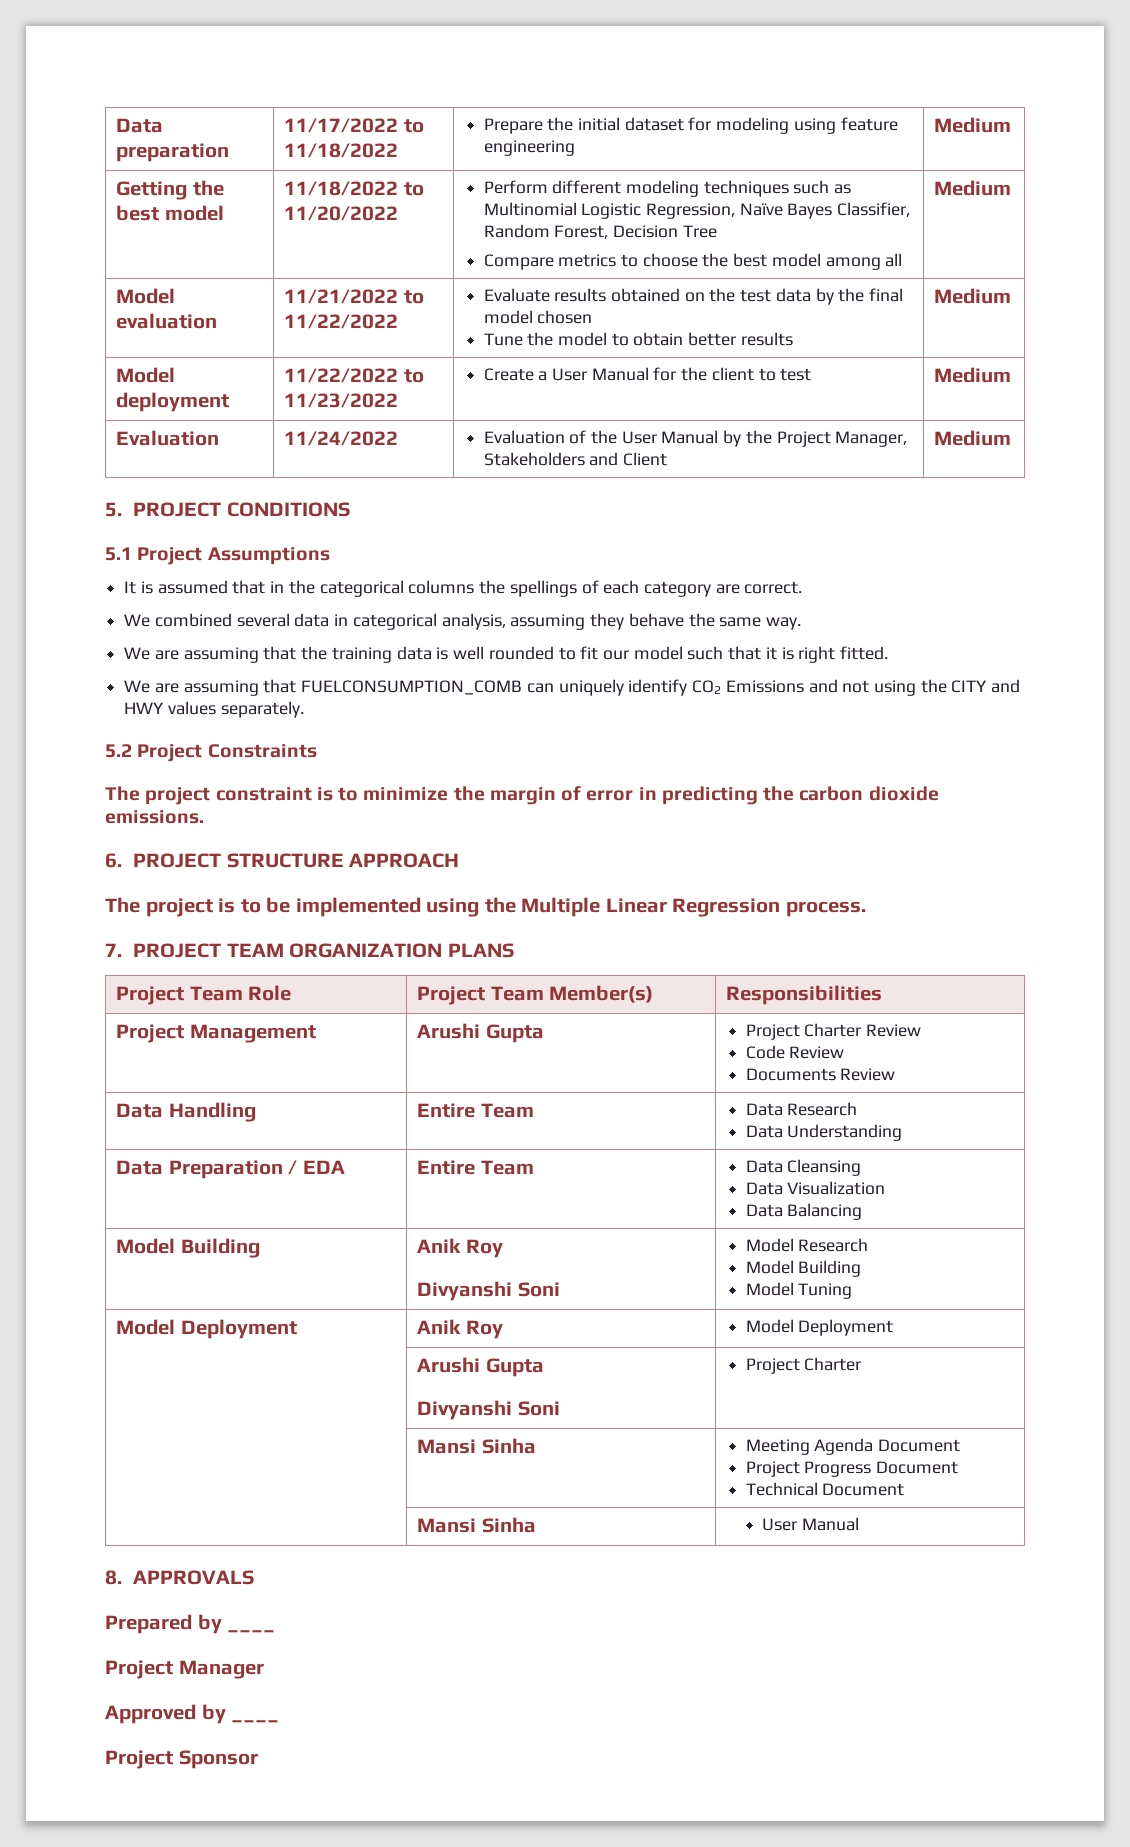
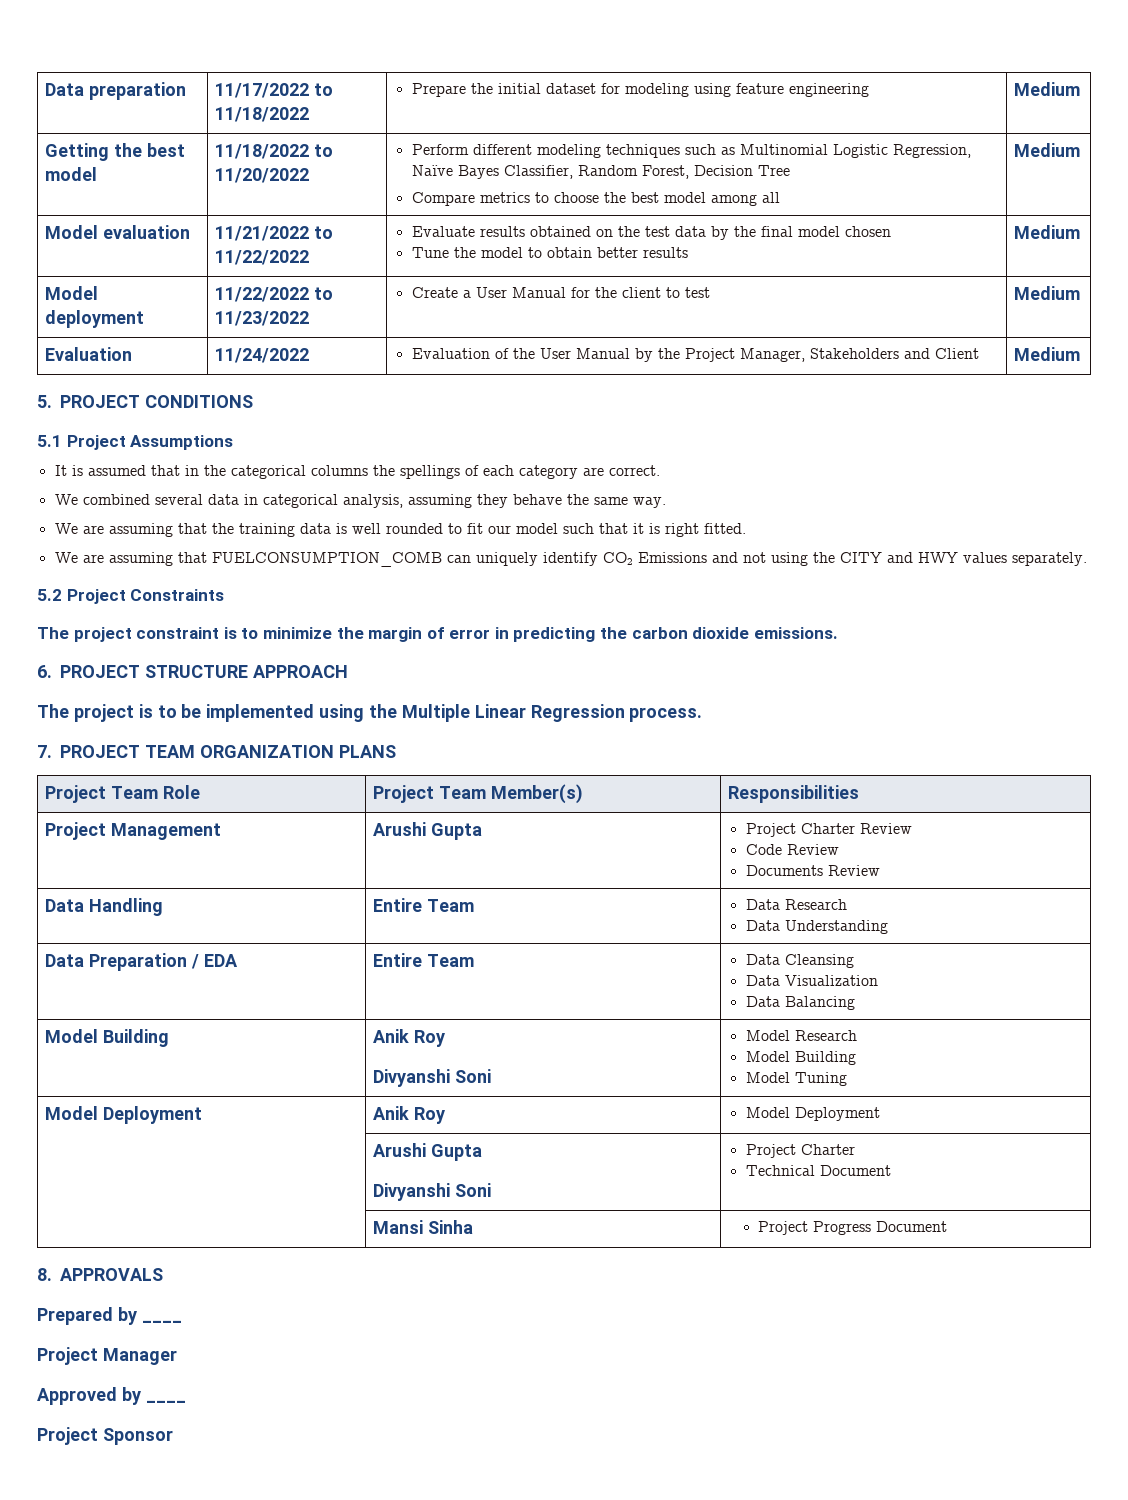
  Model Deployment | Anik Roy | Model Deployment
  | Arushi Gupta
  Divyanshi Soni | Project Charter
- | Mansi Sinha | Meeting Agenda Document
- Project Progress Document
- | Mansi Sinha | User Manual
+ | Mansi Sinha | Project Progress Document

